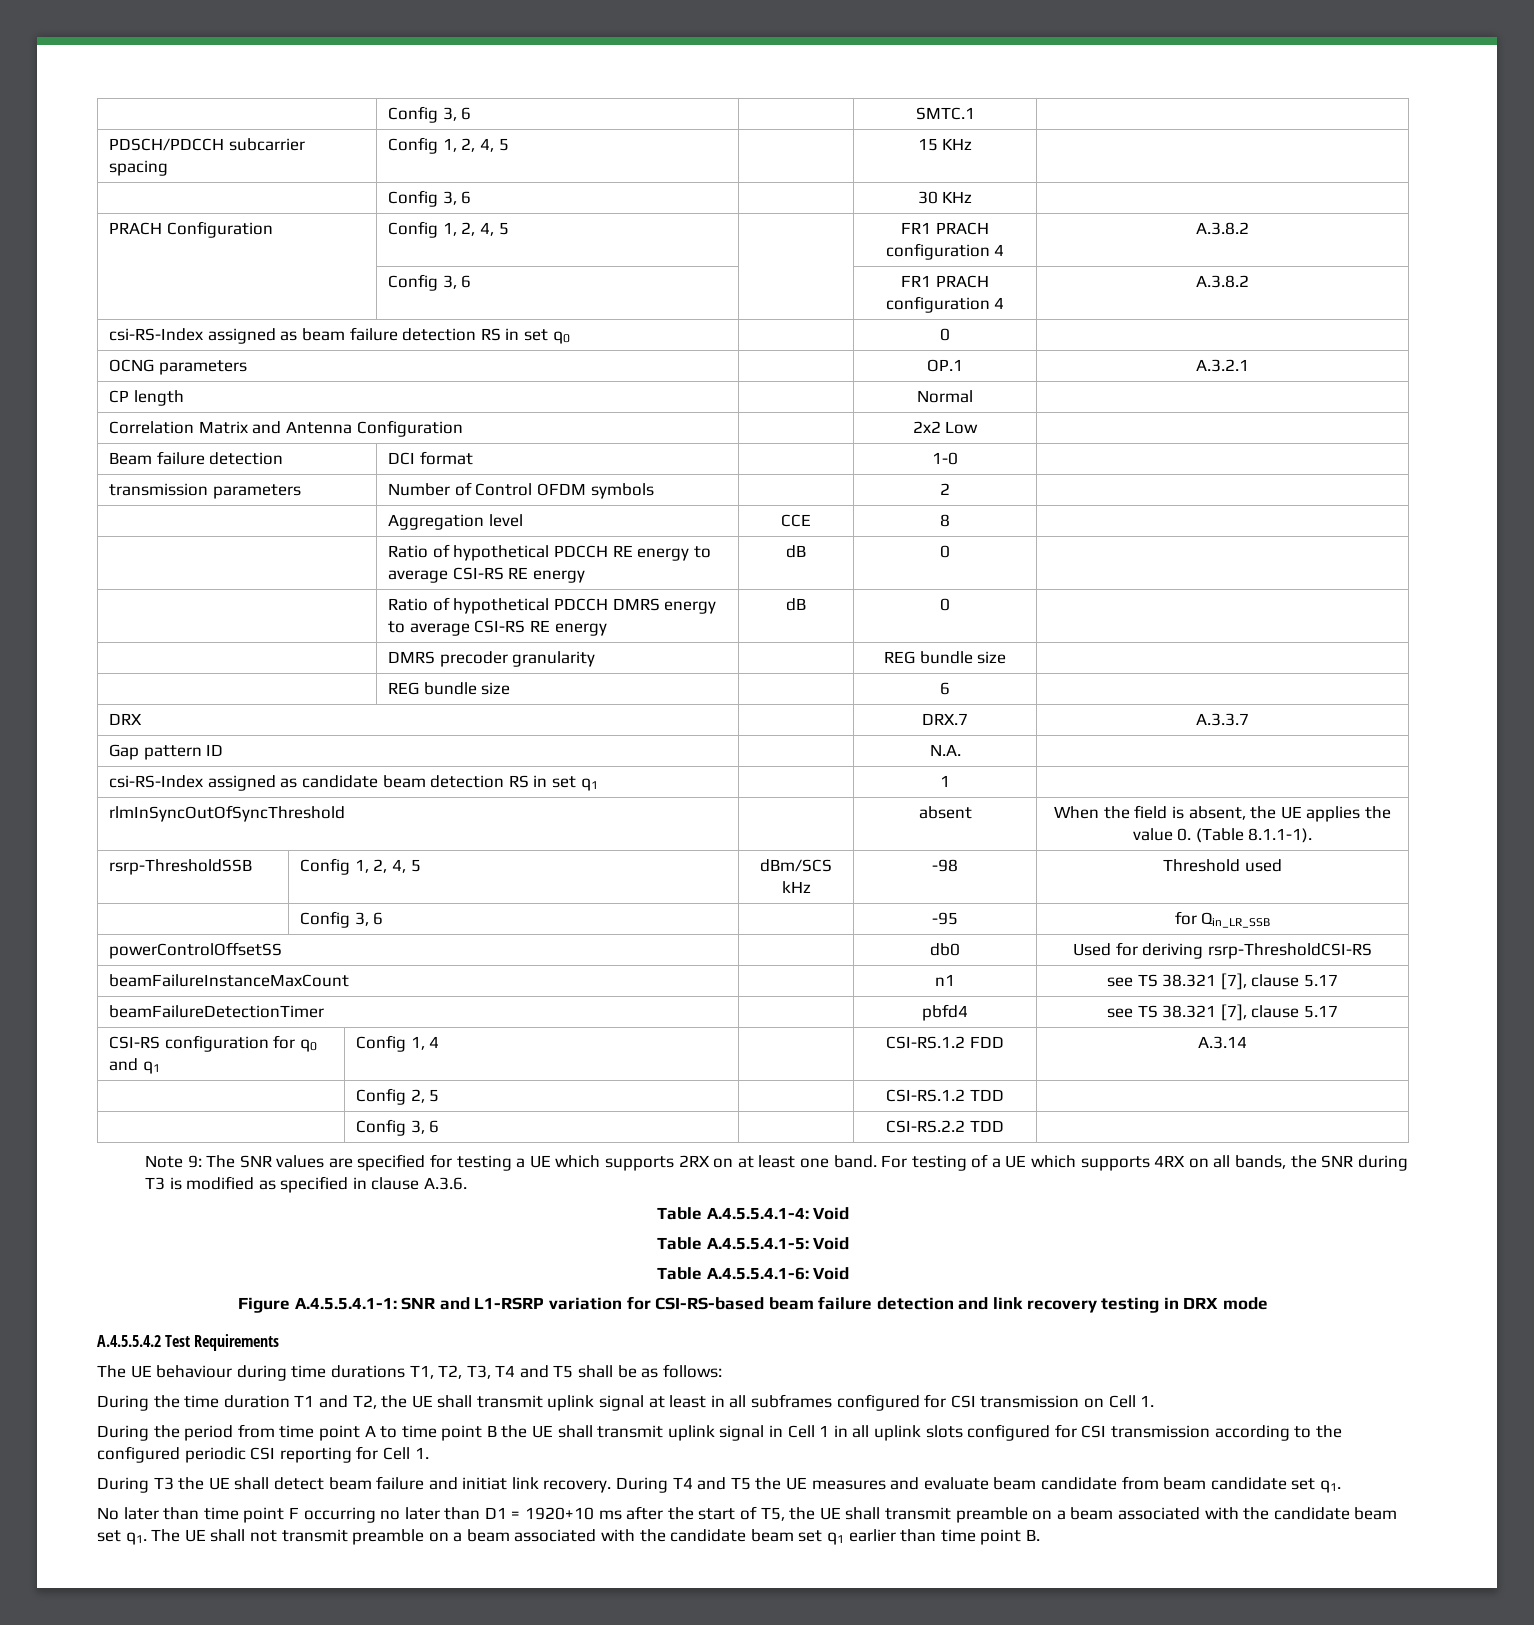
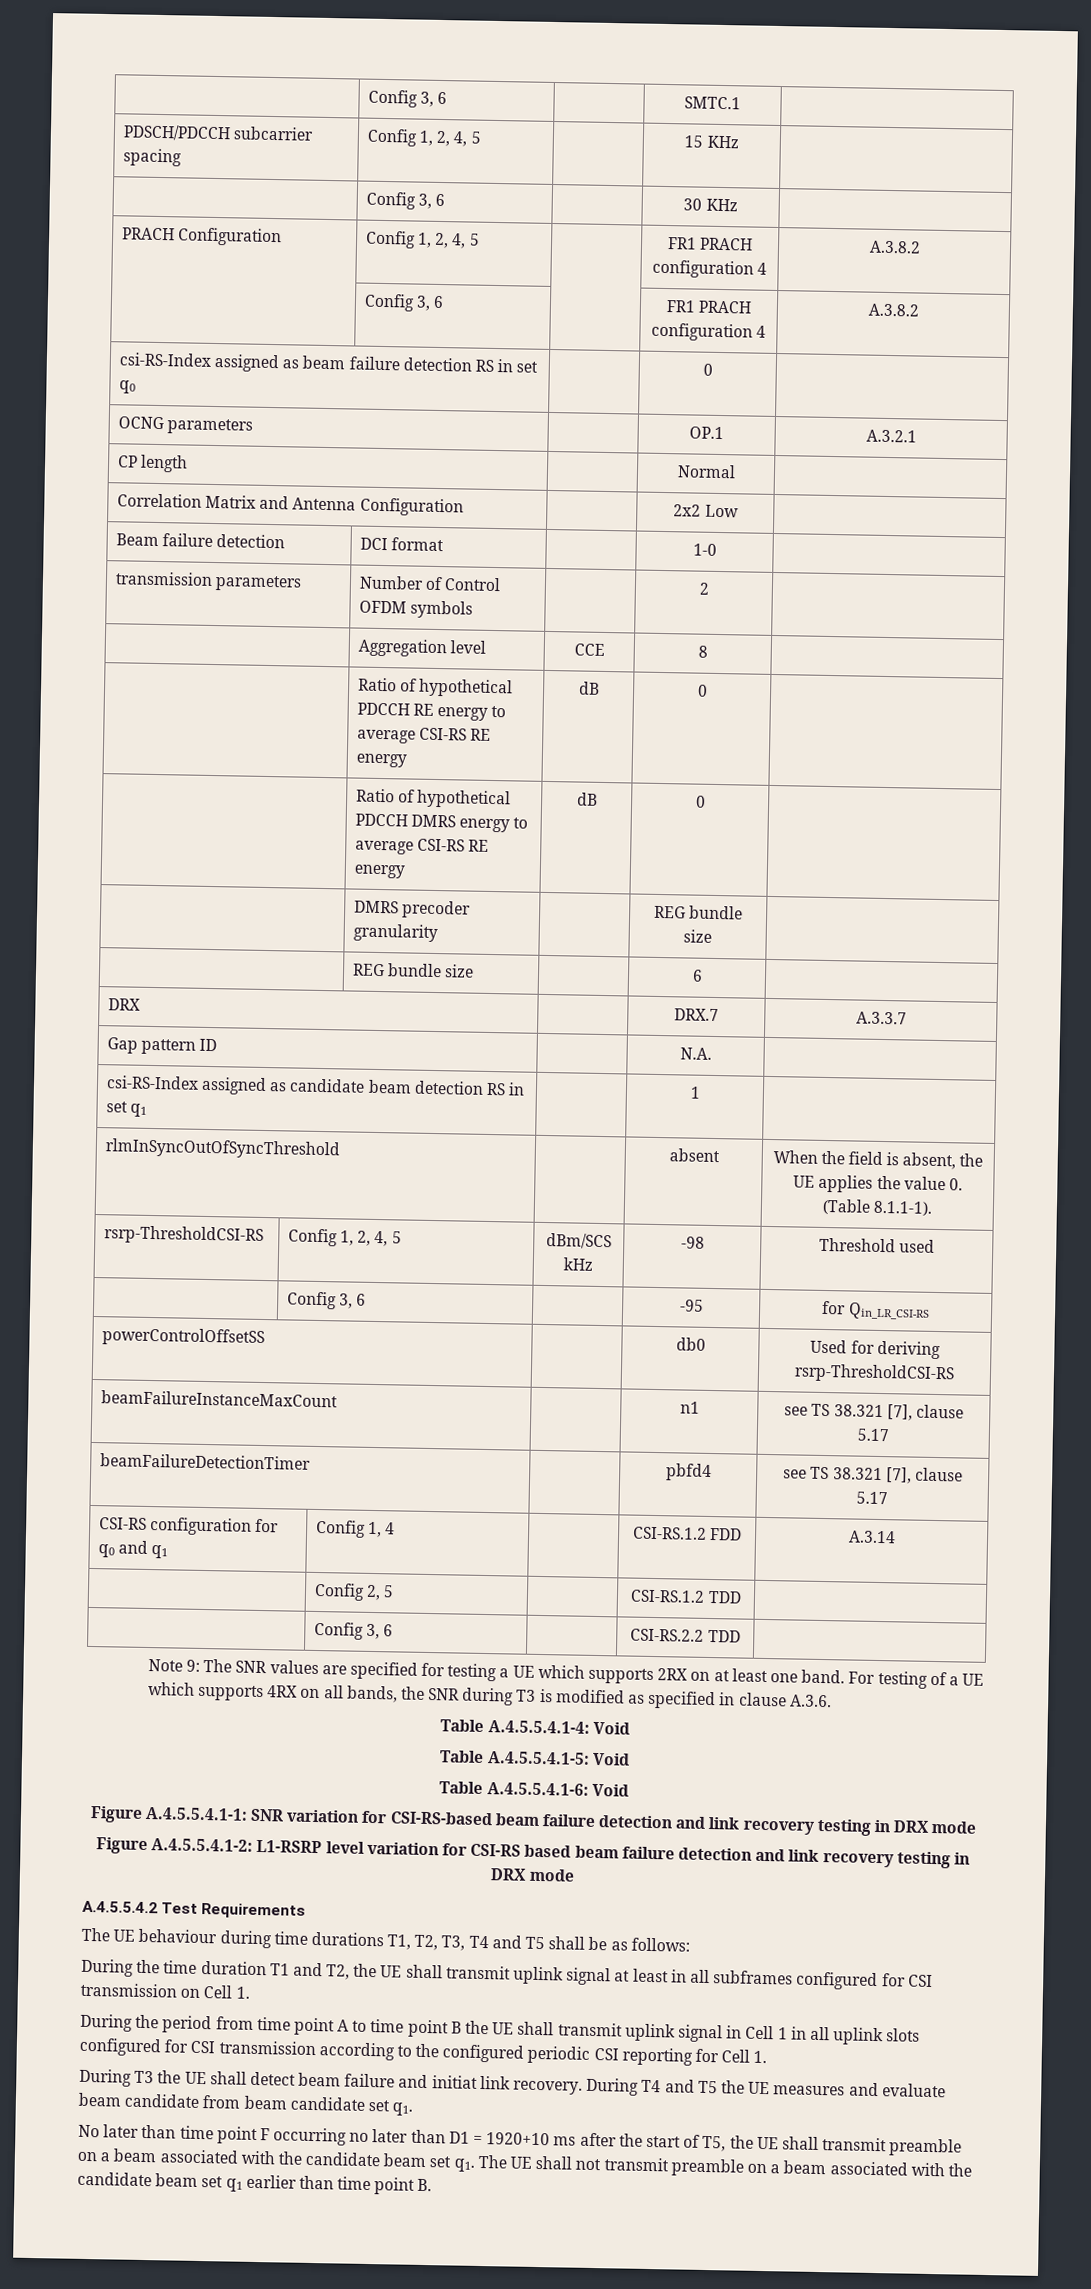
- rsrp-ThresholdSSB | Config 1, 2, 4, 5 | dBm/SCS kHz | -98 | Threshold used
+ rsrp-ThresholdCSI-RS | Config 1, 2, 4, 5 | dBm/SCS kHz | -98 | Threshold used
- | Config 3, 6 | | -95 | for Qin_LR_SSB
+ | Config 3, 6 | | -95 | for Qin_LR_CSI-RS
- Figure A.4.5.5.4.1-1: SNR and L1-RSRP variation for CSI-RS-based beam failure detection and link recovery testing in DRX mode
+ Figure A.4.5.5.4.1-1: SNR variation for CSI-RS-based beam failure detection and link recovery testing in DRX mode
+ Figure A.4.5.5.4.1-2: L1-RSRP level variation for CSI-RS based beam failure detection and link recovery testing in DRX mode

